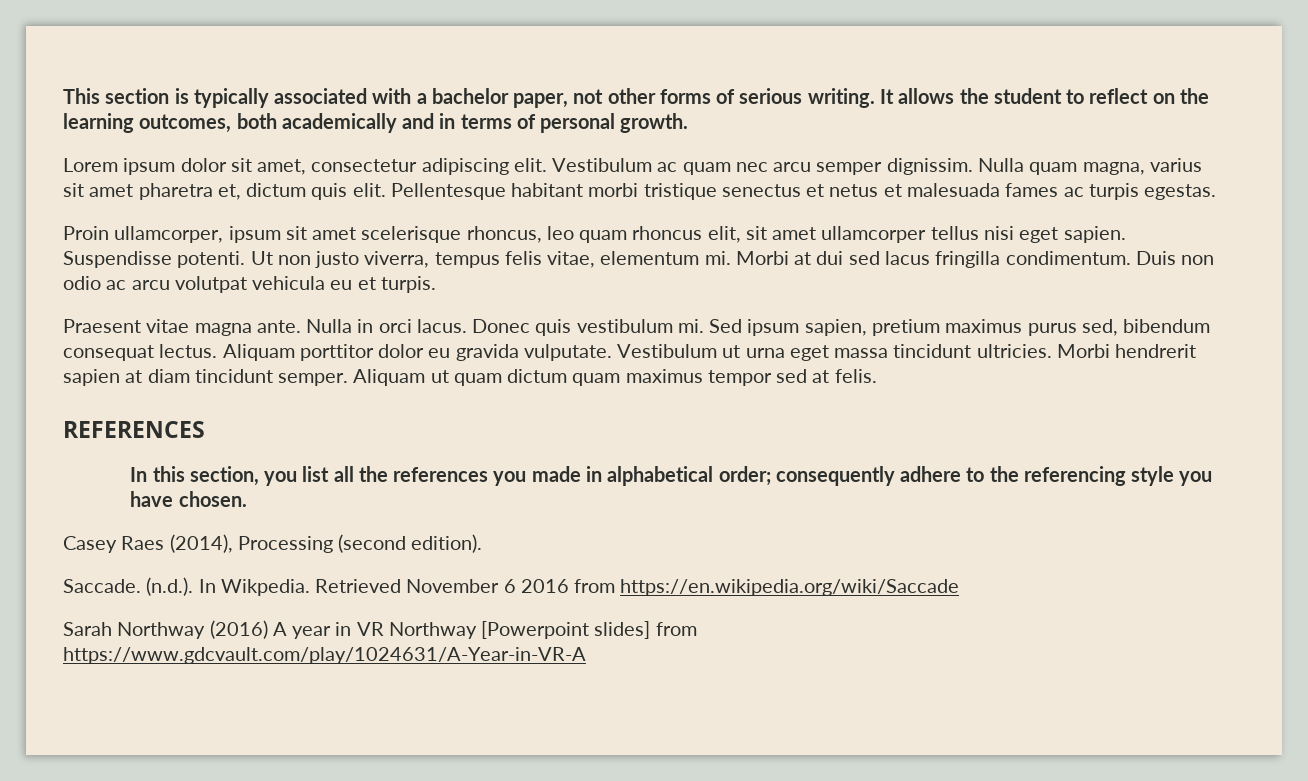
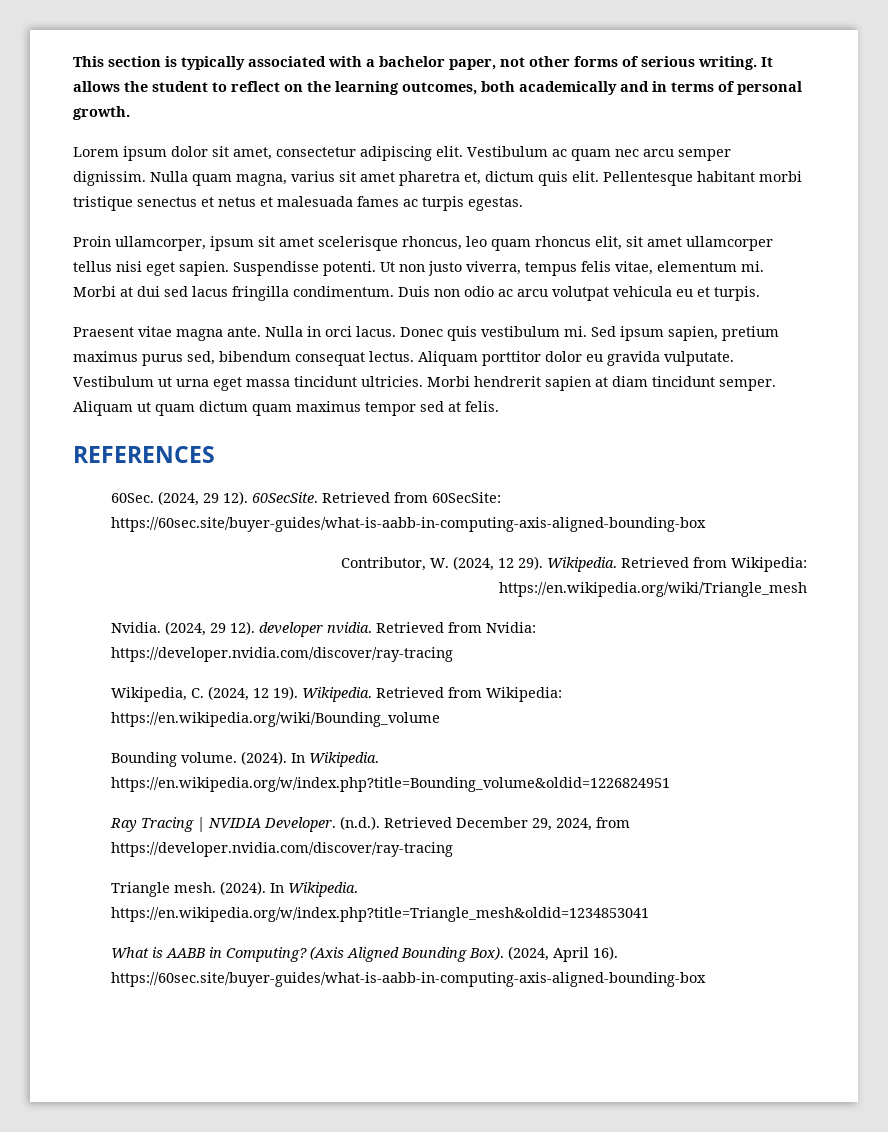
- In this section, you list all the references you made in alphabetical order; consequently adhere to the referencing style you have chosen.
- Casey Raes (2014), Processing (second edition).
- Saccade. (n.d.). In Wikpedia. Retrieved November 6 2016 from https://en.wikipedia.org/wiki/Saccade
- Sarah Northway (2016) A year in VR Northway [Powerpoint slides] from https://www.gdcvault.com/play/1024631/A-Year-in-VR-A
+ 60Sec. (2024, 29 12). 60SecSite. Retrieved from 60SecSite: https://60sec.site/buyer-guides/what-is-aabb-in-computing-axis-aligned-bounding-box
+ Contributor, W. (2024, 12 29). Wikipedia. Retrieved from Wikipedia: https://en.wikipedia.org/wiki/Triangle_mesh
+ Nvidia. (2024, 29 12). developer nvidia. Retrieved from Nvidia: https://developer.nvidia.com/discover/ray-tracing
+ Wikipedia, C. (2024, 12 19). Wikipedia. Retrieved from Wikipedia: https://en.wikipedia.org/wiki/Bounding_volume
+ Bounding volume. (2024). In Wikipedia. https://en.wikipedia.org/w/index.php?title=Bounding_volume&oldid=1226824951
+ Ray Tracing | NVIDIA Developer. (n.d.). Retrieved December 29, 2024, from https://developer.nvidia.com/discover/ray-tracing
+ Triangle mesh. (2024). In Wikipedia. https://en.wikipedia.org/w/index.php?title=Triangle_mesh&oldid=1234853041
+ What is AABB in Computing? (Axis Aligned Bounding Box). (2024, April 16). https://60sec.site/buyer-guides/what-is-aabb-in-computing-axis-aligned-bounding-box

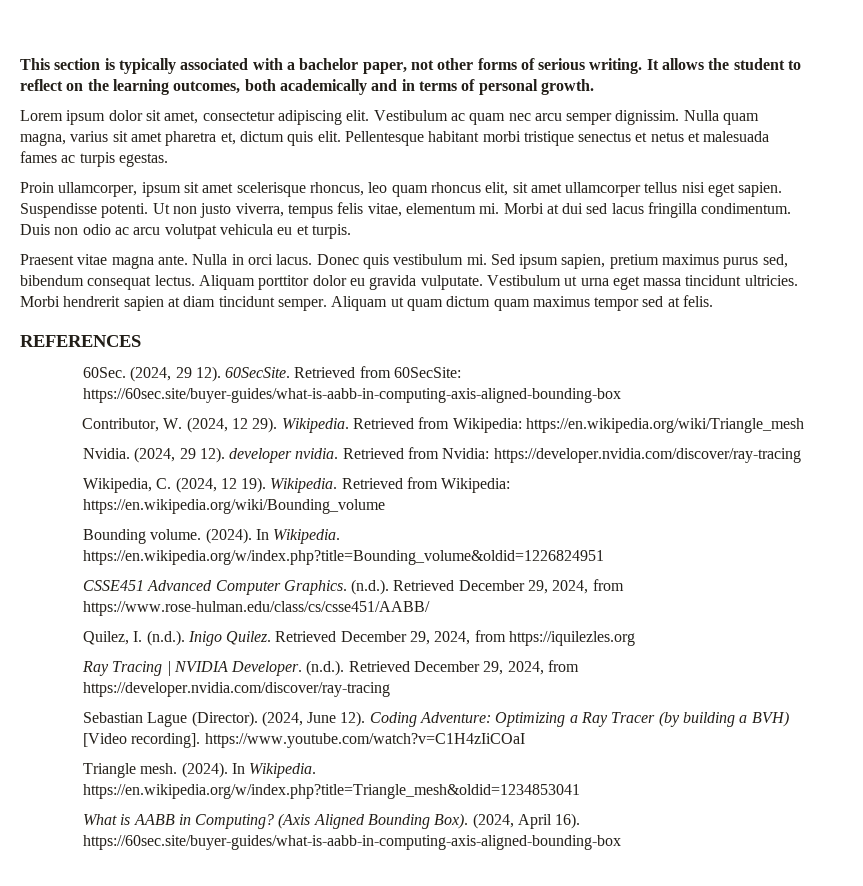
+ CSSE451 Advanced Computer Graphics. (n.d.). Retrieved December 29, 2024, from https://www.rose-hulman.edu/class/cs/csse451/AABB/
+ Quilez, I. (n.d.). Inigo Quilez. Retrieved December 29, 2024, from https://iquilezles.org
+ Sebastian Lague (Director). (2024, June 12). Coding Adventure: Optimizing a Ray Tracer (by building a BVH) [Video recording]. https://www.youtube.com/watch?v=C1H4zIiCOaI

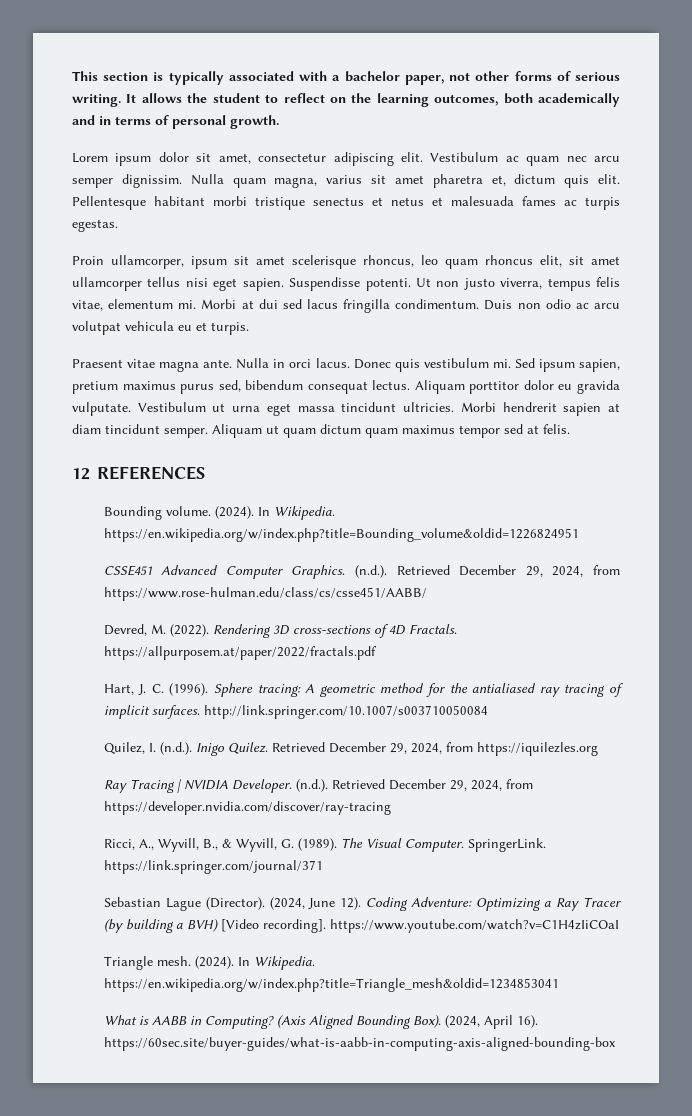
- REFERENCES
+ 12 REFERENCES
- 60Sec. (2024, 29 12). 60SecSite. Retrieved from 60SecSite: https://60sec.site/buyer-guides/what-is-aabb-in-computing-axis-aligned-bounding-box
- Contributor, W. (2024, 12 29). Wikipedia. Retrieved from Wikipedia: https://en.wikipedia.org/wiki/Triangle_mesh
- Nvidia. (2024, 29 12). developer nvidia. Retrieved from Nvidia: https://developer.nvidia.com/discover/ray-tracing
- Wikipedia, C. (2024, 12 19). Wikipedia. Retrieved from Wikipedia: https://en.wikipedia.org/wiki/Bounding_volume
+ Devred, M. (2022). Rendering 3D cross-sections of 4D Fractals. https://allpurposem.at/paper/2022/fractals.pdf
+ Hart, J. C. (1996). Sphere tracing: A geometric method for the antialiased ray tracing of implicit surfaces. http://link.springer.com/10.1007/s003710050084
+ Ricci, A., Wyvill, B., & Wyvill, G. (1989). The Visual Computer. SpringerLink. https://link.springer.com/journal/371

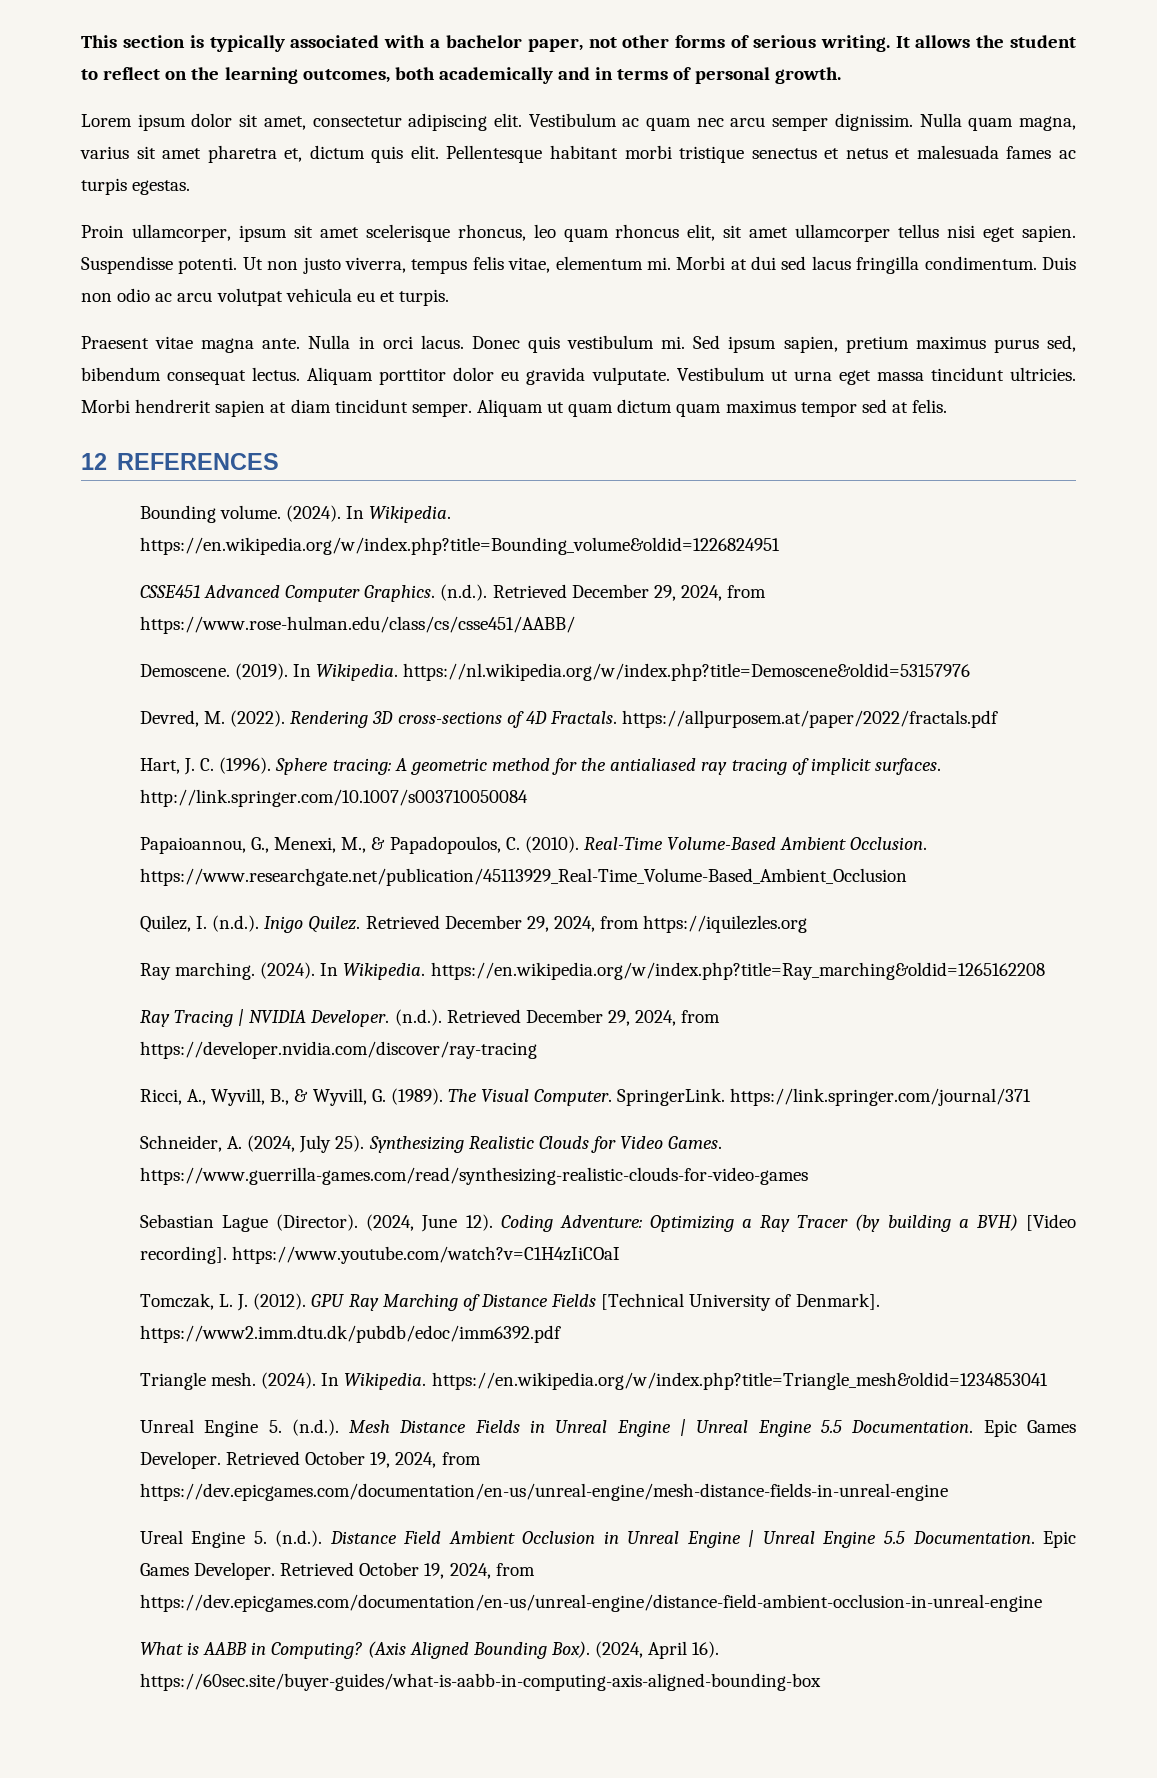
+ Demoscene. (2019). In Wikipedia. https://nl.wikipedia.org/w/index.php?title=Demoscene&oldid=53157976
+ Papaioannou, G., Menexi, M., & Papadopoulos, C. (2010). Real-Time Volume-Based Ambient Occlusion. https://www.researchgate.net/publication/45113929_Real-Time_Volume-Based_Ambient_Occlusion
+ Ray marching. (2024). In Wikipedia. https://en.wikipedia.org/w/index.php?title=Ray_marching&oldid=1265162208
+ Schneider, A. (2024, July 25). Synthesizing Realistic Clouds for Video Games. https://www.guerrilla-games.com/read/synthesizing-realistic-clouds-for-video-games
+ Tomczak, L. J. (2012). GPU Ray Marching of Distance Fields [Technical University of Denmark]. https://www2.imm.dtu.dk/pubdb/edoc/imm6392.pdf
+ Unreal Engine 5. (n.d.). Mesh Distance Fields in Unreal Engine | Unreal Engine 5.5 Documentation. Epic Games Developer. Retrieved October 19, 2024, from https://dev.epicgames.com/documentation/en-us/unreal-engine/mesh-distance-fields-in-unreal-engine
+ Ureal Engine 5. (n.d.). Distance Field Ambient Occlusion in Unreal Engine | Unreal Engine 5.5 Documentation. Epic Games Developer. Retrieved October 19, 2024, from https://dev.epicgames.com/documentation/en-us/unreal-engine/distance-field-ambient-occlusion-in-unreal-engine

